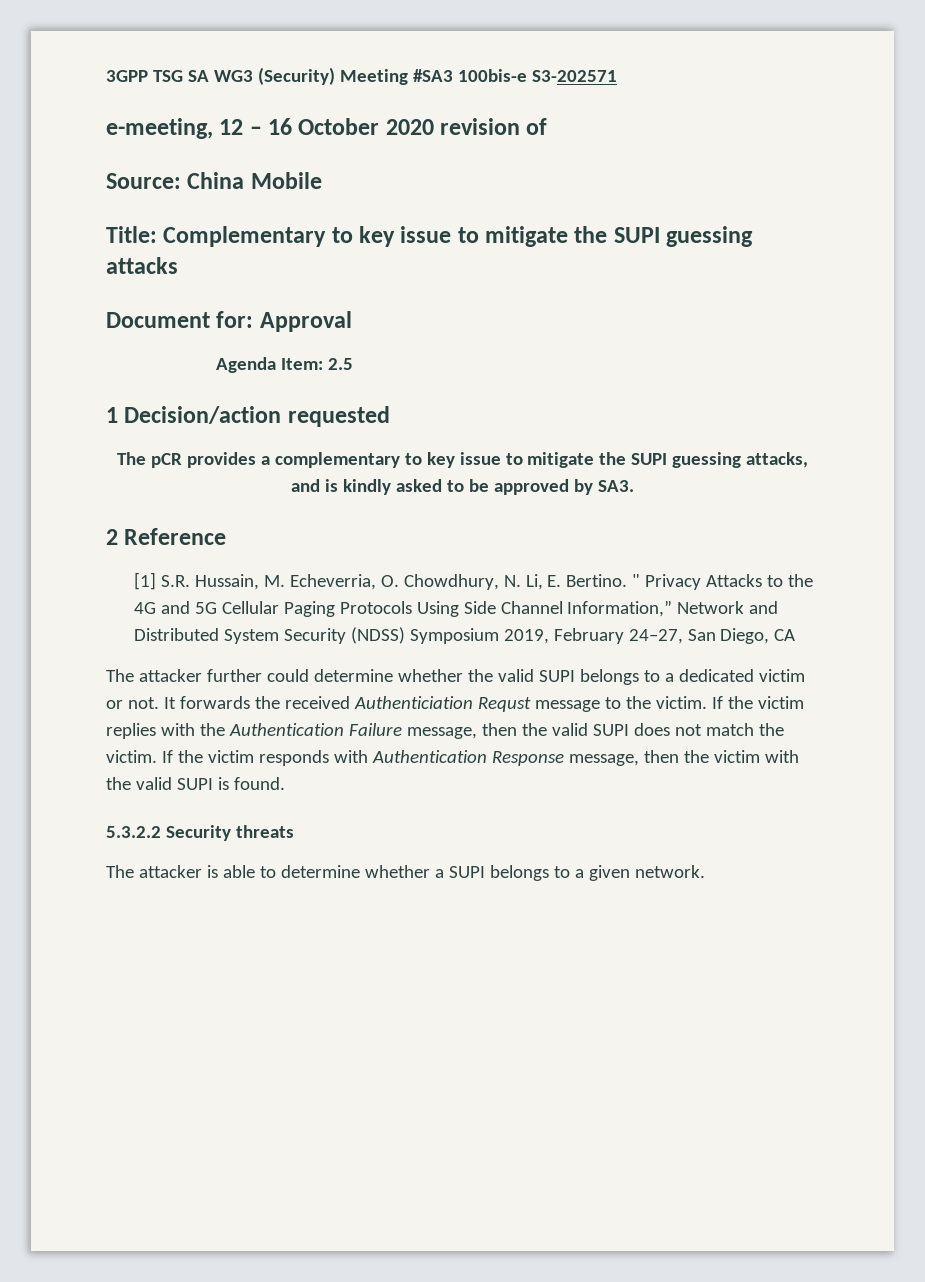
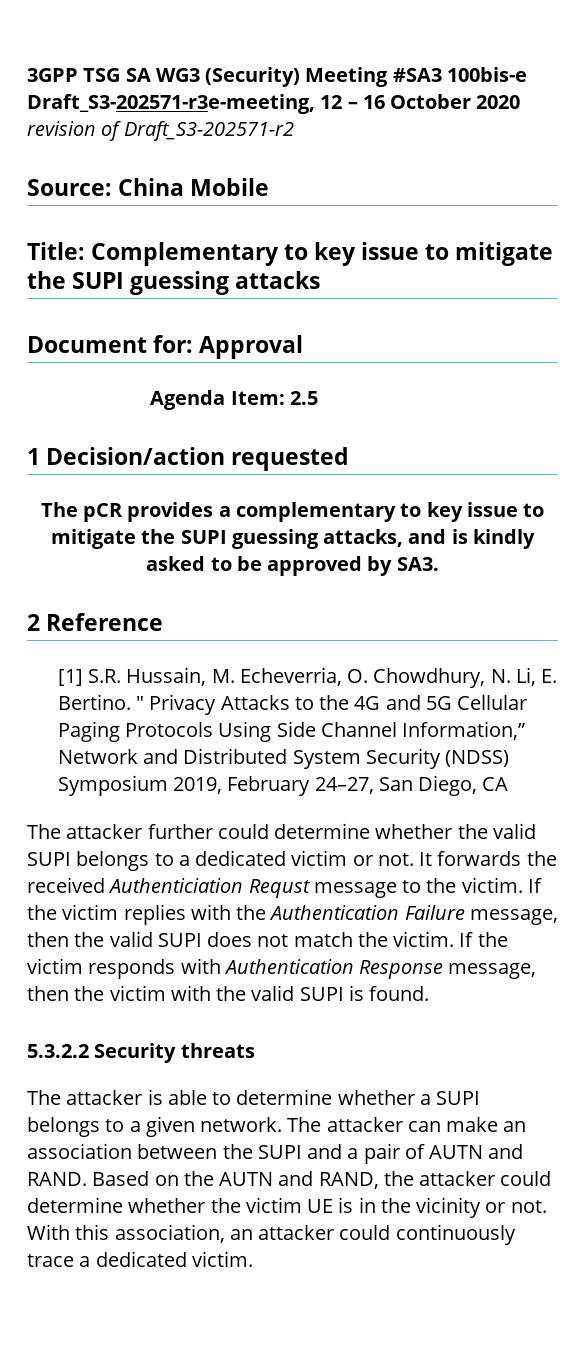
- 3GPP TSG SA WG3 (Security) Meeting #SA3 100bis-e S3-202571
- e-meeting, 12 – 16 October 2020 revision of
+ 3GPP TSG SA WG3 (Security) Meeting #SA3 100bis-e Draft_S3-202571-r3e-meeting, 12 – 16 October 2020 revision of Draft_S3-202571-r2
+ The attacker can make an association between the SUPI and a pair of AUTN and RAND. Based on the AUTN and RAND, the attacker could determine whether the victim UE is in the vicinity or not. With this association, an attacker could continuously trace a dedicated victim.

